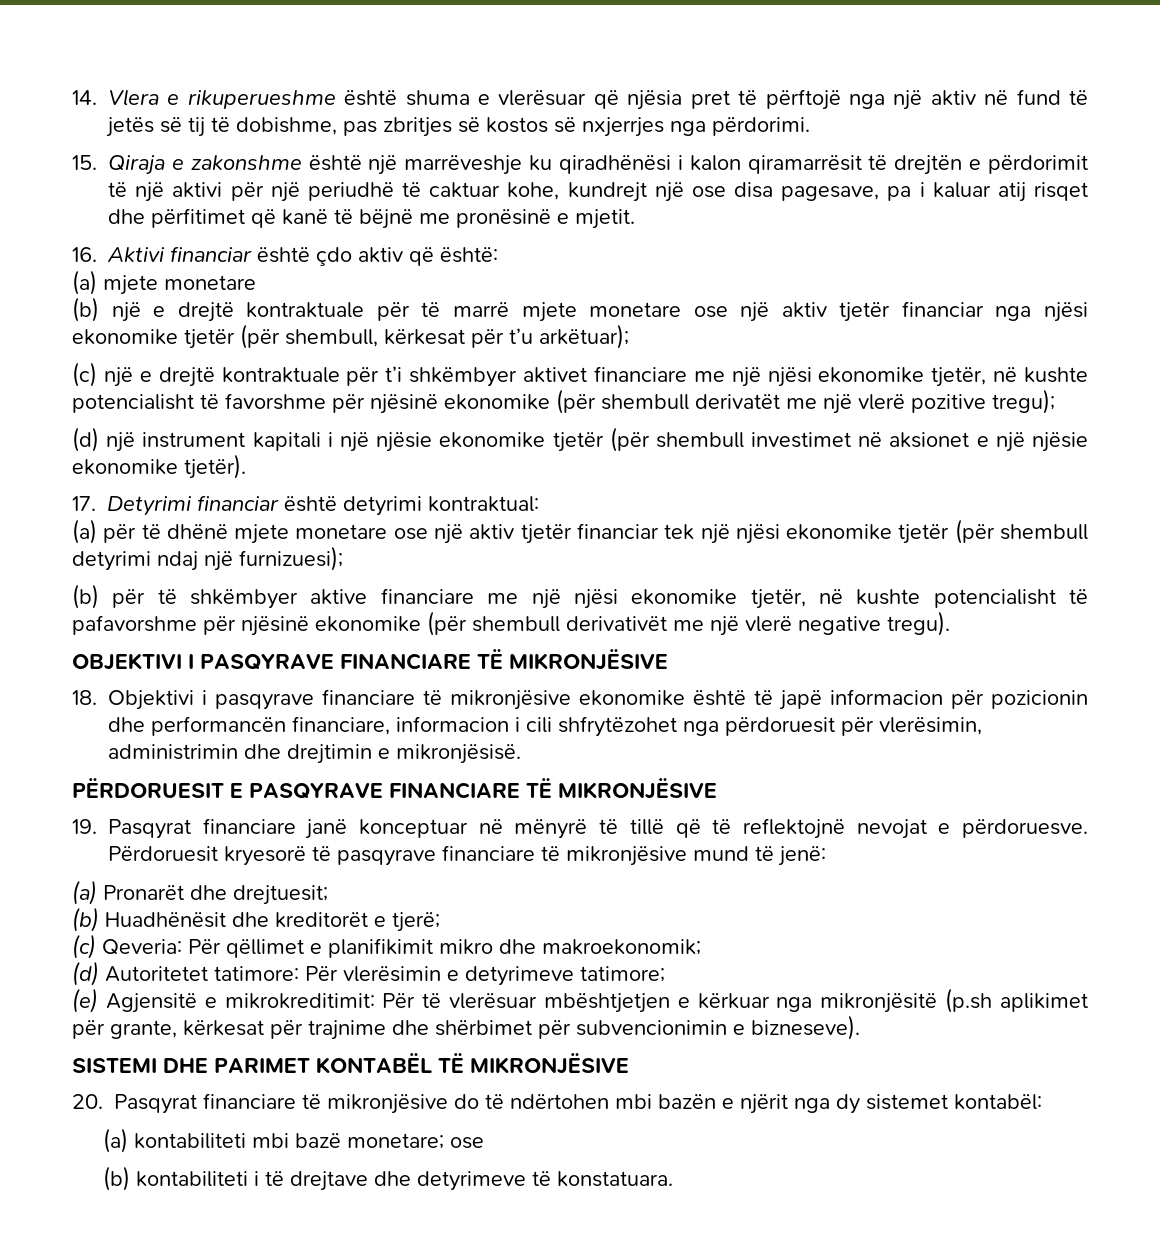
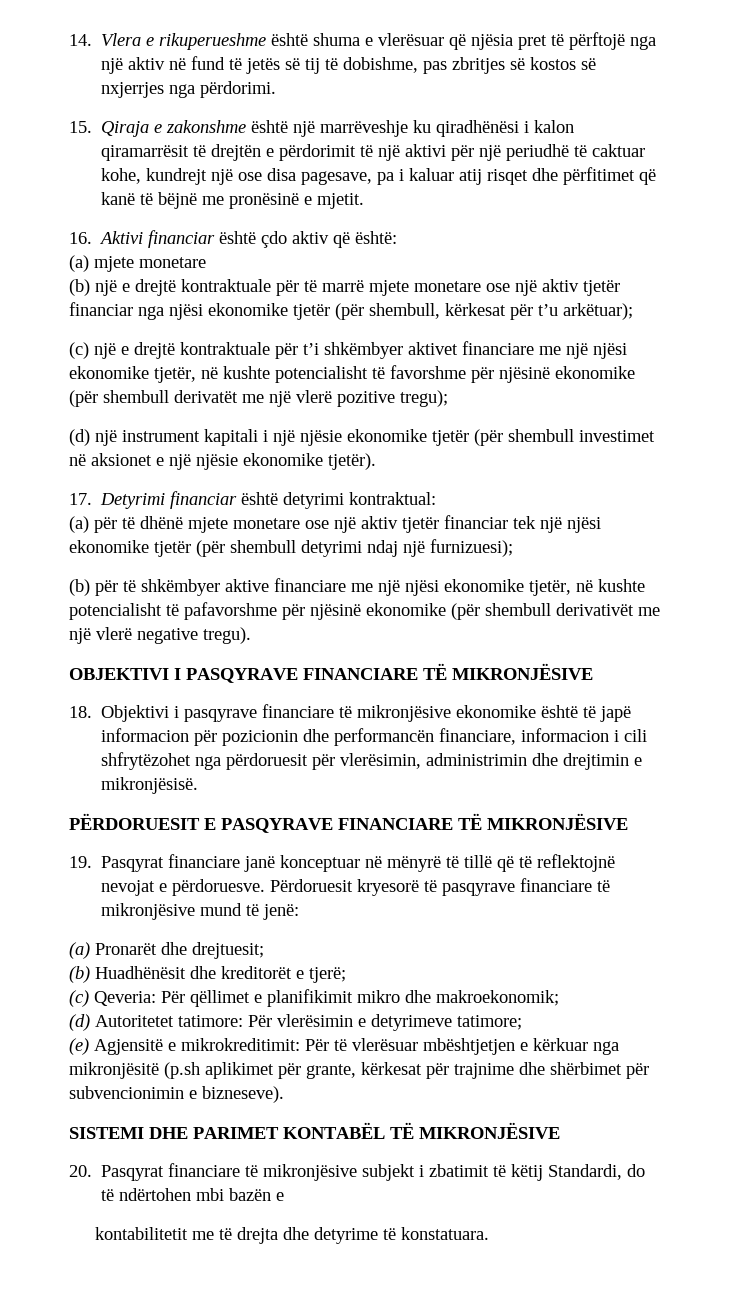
- 20. Pasqyrat financiare të mikronjësive do të ndërtohen mbi bazën e njërit nga dy sistemet kontabël:
- (a) kontabiliteti mbi bazë monetare; ose
- (b) kontabiliteti i të drejtave dhe detyrimeve të konstatuara.
+ 20. Pasqyrat financiare të mikronjësive subjekt i zbatimit të këtij Standardi, do të ndërtohen mbi bazën e
+ kontabilitetit me të drejta dhe detyrime të konstatuara.

